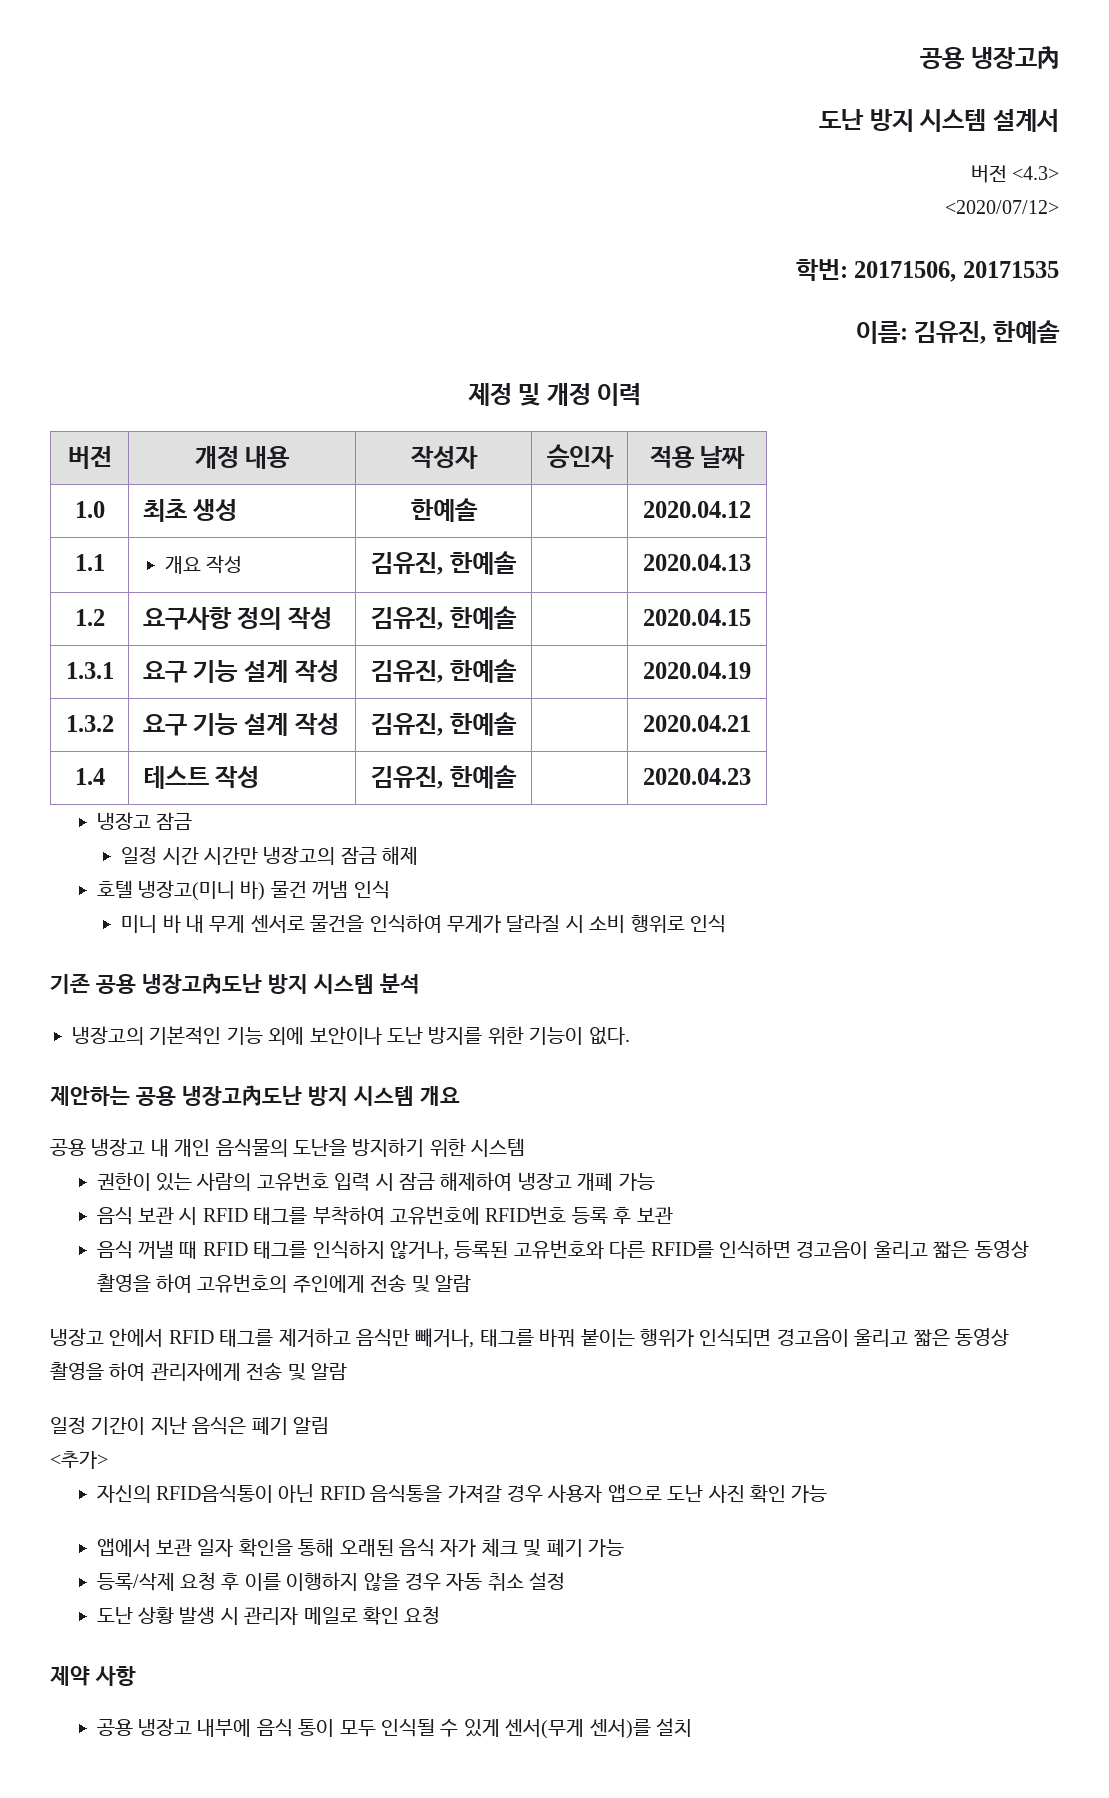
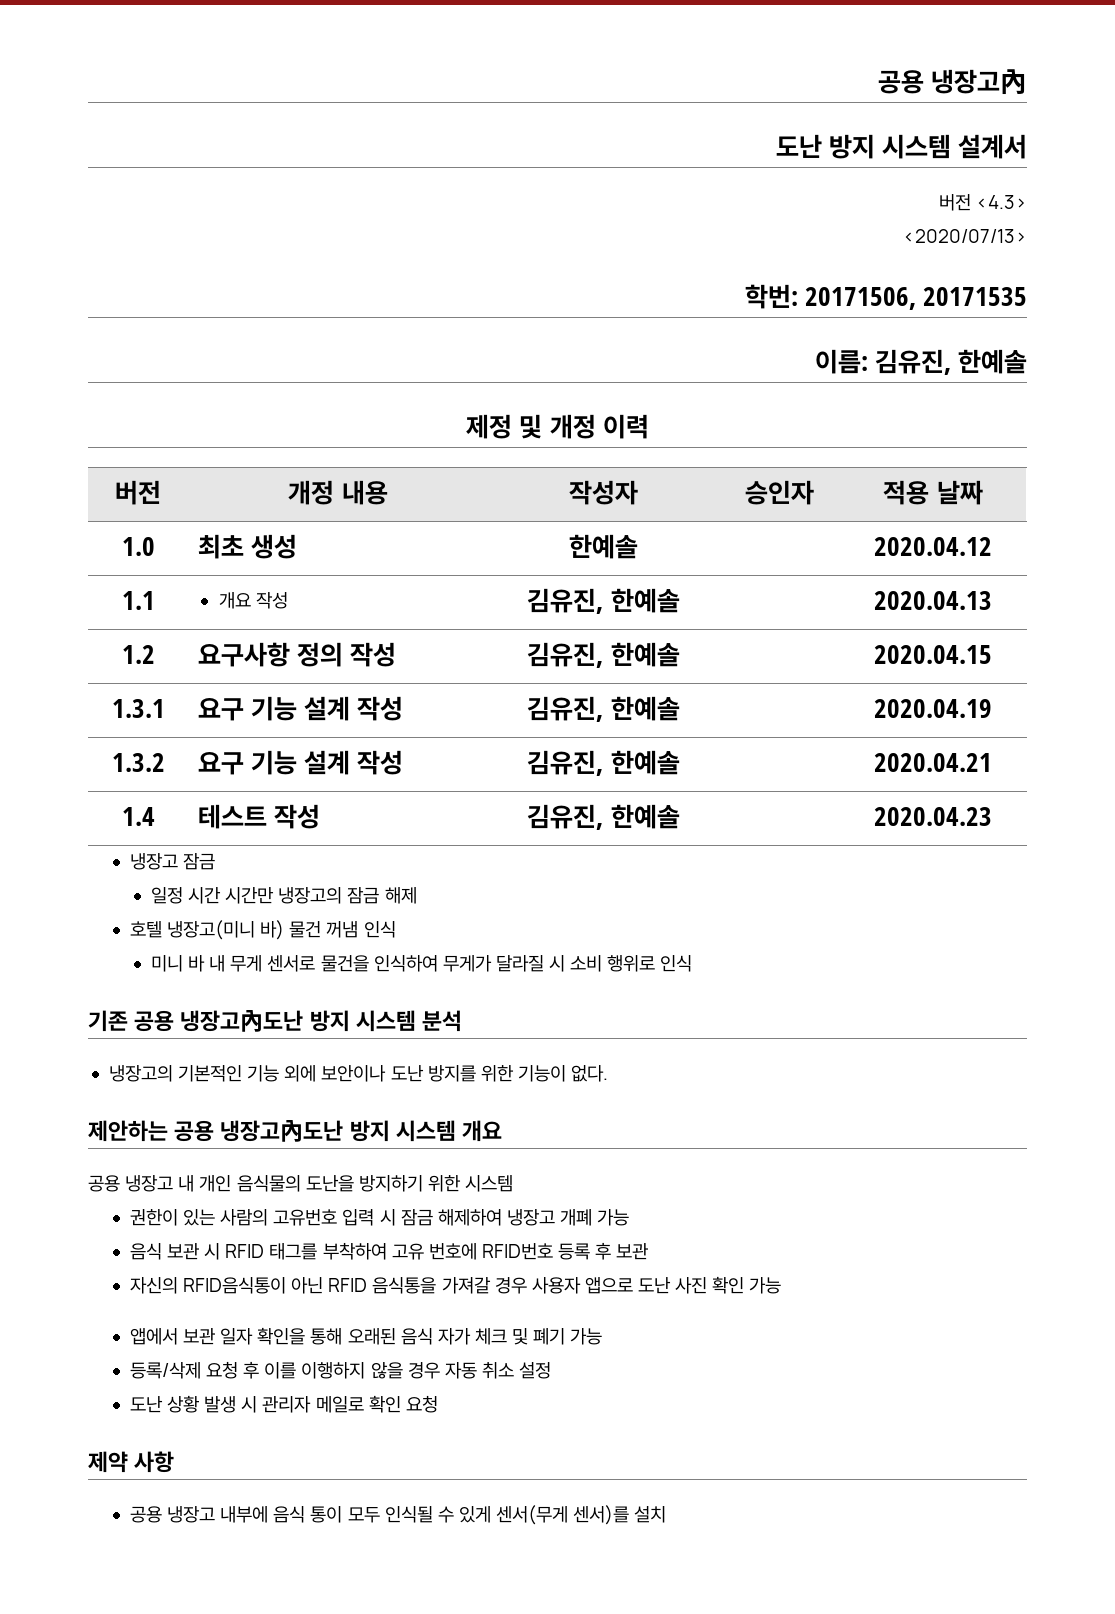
- <2020/07/12>
+ <2020/07/13>
- 음식 보관 시 RFID 태그를 부착하여 고유번호에 RFID번호 등록 후 보관
+ 음식 보관 시 RFID 태그를 부착하여 고유 번호에 RFID번호 등록 후 보관
- 음식 꺼낼 때 RFID 태그를 인식하지 않거나, 등록된 고유번호와 다른 RFID를 인식하면 경고음이 울리고 짧은 동영상 촬영을 하여 고유번호의 주인에게 전송 및 알람
- 냉장고 안에서 RFID 태그를 제거하고 음식만 빼거나, 태그를 바꿔 붙이는 행위가 인식되면 경고음이 울리고 짧은 동영상 촬영을 하여 관리자에게 전송 및 알람
- 일정 기간이 지난 음식은 폐기 알림
- <추가>

